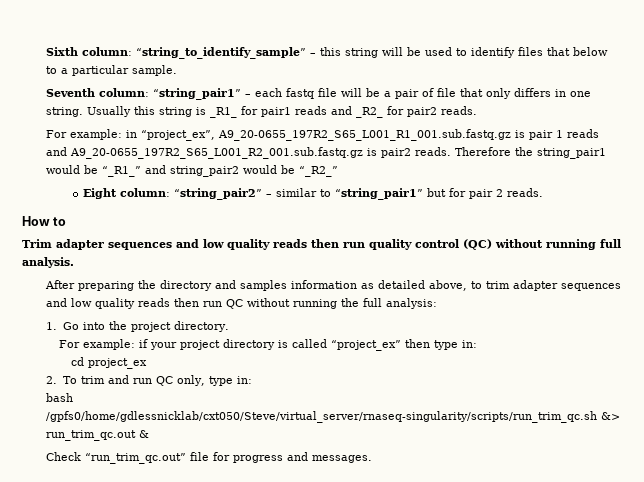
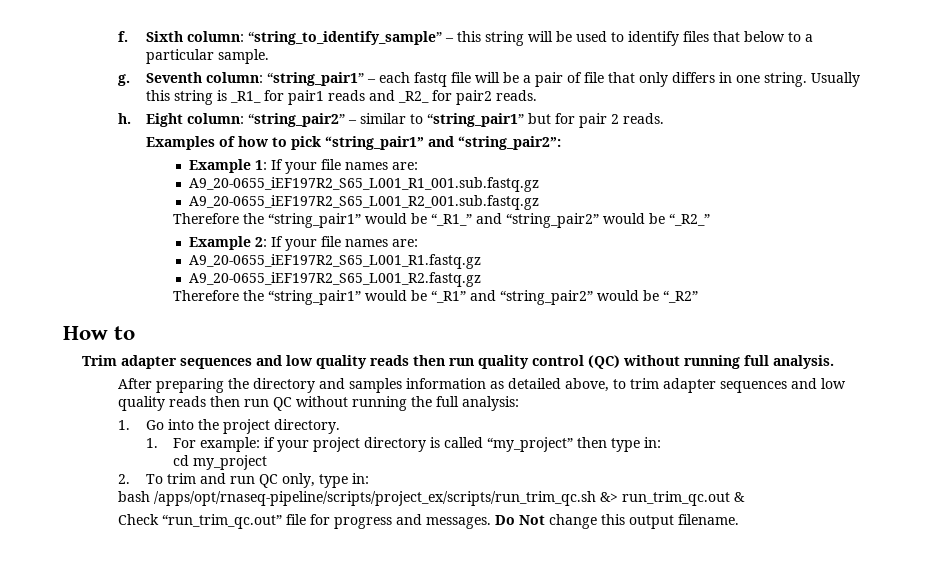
+ f.
+ g.
- For example: in “project_ex”, A9_20-0655_197R2_S65_L001_R1_001.sub.fastq.gz is pair 1 reads and A9_20-0655_197R2_S65_L001_R2_001.sub.fastq.gz is pair2 reads. Therefore the string_pair1 would be “_R1_” and string_pair2 would be “_R2_”
- Eight column: “string_pair2” – similar to “string_pair1” but for pair 2 reads.
+ h. Eight column: “string_pair2” – similar to “string_pair1” but for pair 2 reads.
+ Examples of how to pick “string_pair1” and “string_pair2”:
+ Example 1: If your file names are:
+ A9_20-0655_iEF197R2_S65_L001_R1_001.sub.fastq.gz
+ A9_20-0655_iEF197R2_S65_L001_R2_001.sub.fastq.gz
+ Therefore the “string_pair1” would be “_R1_” and “string_pair2” would be “_R2_”
+ Example 2: If your file names are:
+ A9_20-0655_iEF197R2_S65_L001_R1.fastq.gz
+ A9_20-0655_iEF197R2_S65_L001_R2.fastq.gz
+ Therefore the “string_pair1” would be “_R1” and “string_pair2” would be “_R2”
- For example: if your project directory is called “project_ex” then type in:
+ 1. For example: if your project directory is called “my_project” then type in:
- cd project_ex
+ cd my_project
- bash /gpfs0/home/gdlessnicklab/cxt050/Steve/virtual_server/rnaseq-singularity/scripts/run_trim_qc.sh &> run_trim_qc.out &
+ bash /apps/opt/rnaseq-pipeline/scripts/project_ex/scripts/run_trim_qc.sh &> run_trim_qc.out &
+ Do Not change this output filename.

